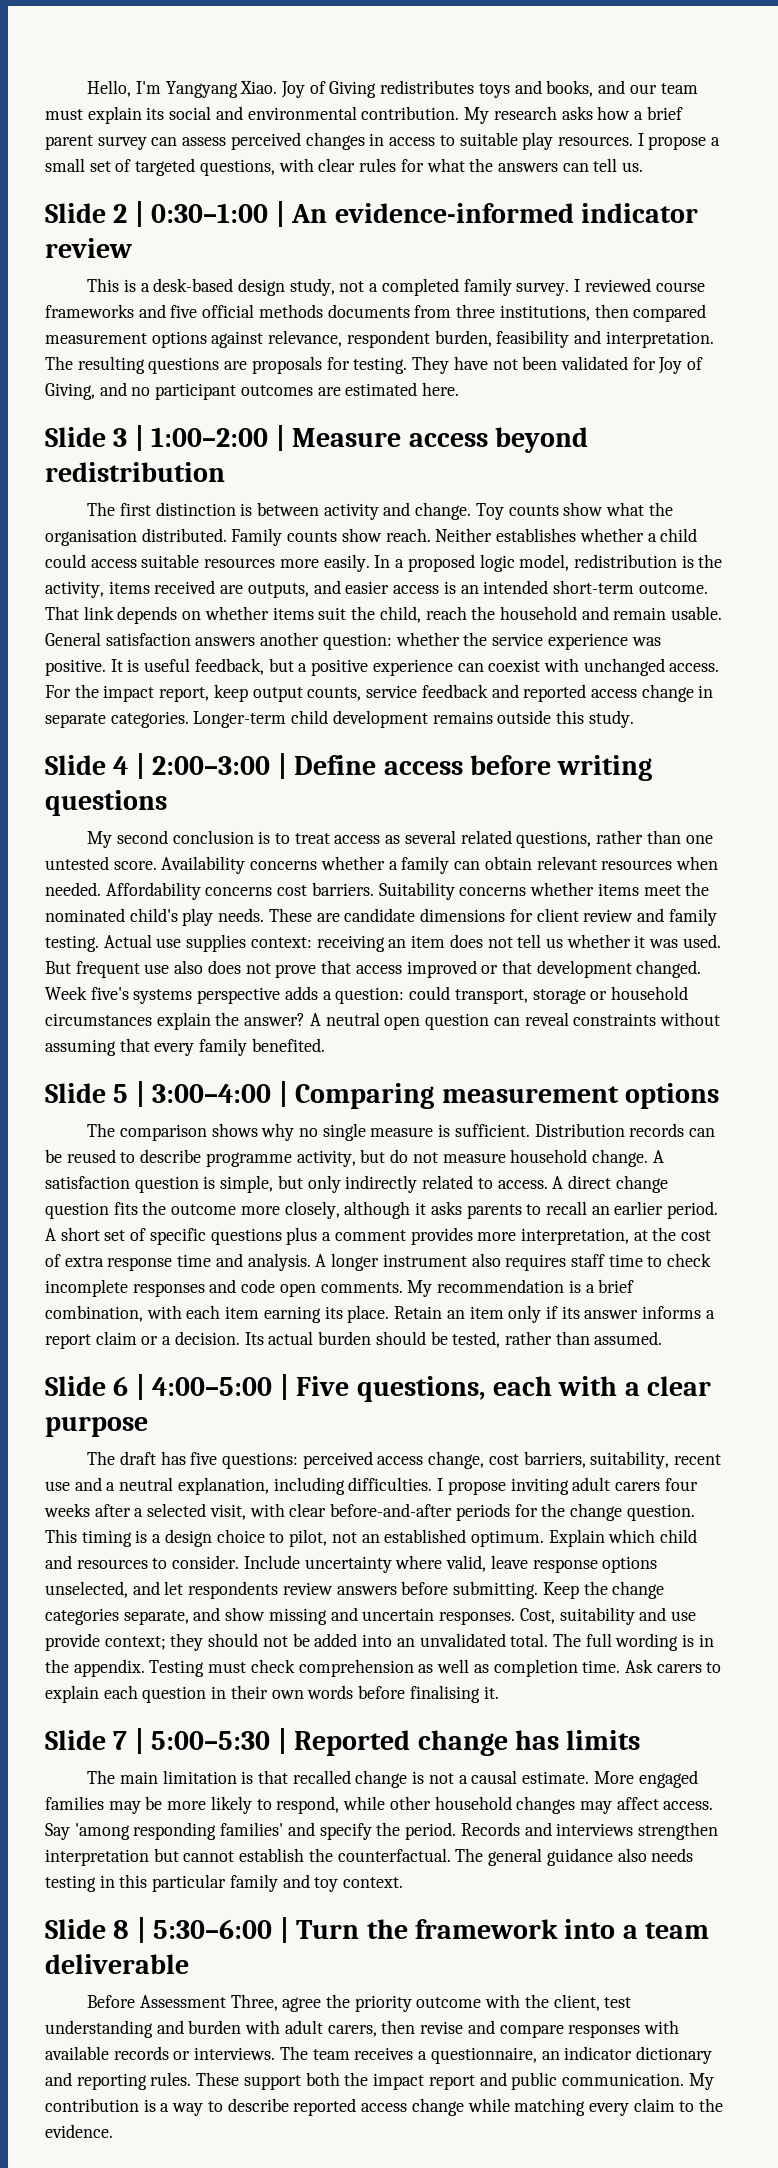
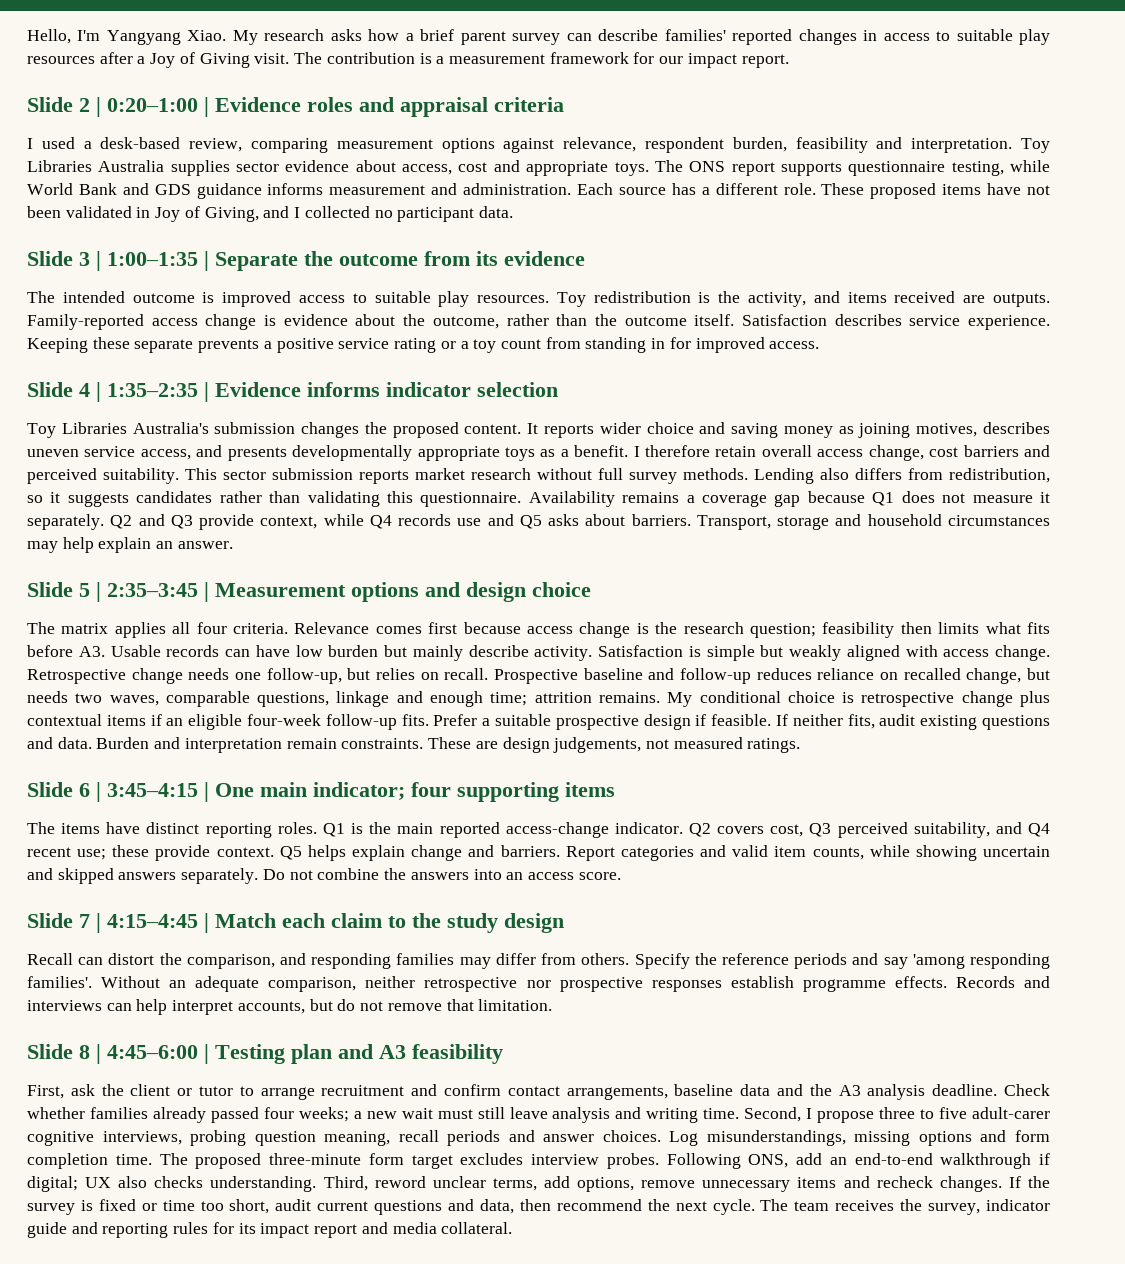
- Joy of Giving redistributes toys and books, and our team must explain its social and environmental contribution.
- My research asks how a brief parent survey can assess perceived changes in access to suitable play resources. I propose a small set of targeted questions, with clear rules for what the answers can tell us.
- Slide 2 | 0:30–1:00 | An evidence-informed indicator review
- This is a desk-based design study, not a completed family survey. I reviewed course frameworks and five official methods documents from three institutions, then compared measurement options against relevance, respondent burden, feasibility and interpretation.
+ My research asks how a brief parent survey can describe families' reported changes in access to suitable play resources after a Joy of Giving visit. The contribution is a measurement framework for our impact report.
+ Slide 2 | 0:20–1:00 | Evidence roles and appraisal criteria
+ I used a desk-based review, comparing measurement options against relevance, respondent burden, feasibility and interpretation.
- The resulting questions are proposals for testing. They have not been validated for Joy of Giving, and no participant outcomes are estimated here.
- Slide 3 | 1:00–2:00 | Measure access beyond redistribution
- The first distinction is between activity and change. Toy counts show what the organisation distributed. Family counts show reach. Neither establishes whether a child could access suitable resources more easily. In a proposed logic model, redistribution is the activity, items received are outputs, and easier access is an intended short-term outcome. That link depends on whether items suit the child, reach the household and remain usable. General satisfaction answers another question: whether the service experience was positive. It is useful feedback, but a positive experience can coexist with unchanged access. For the impact report, keep output counts, service feedback and reported access change in separate categories. Longer-term child development remains outside this study.
- Slide 4 | 2:00–3:00 | Define access before writing questions
- My second conclusion is to treat access as several related questions, rather than one untested score. Availability concerns whether a family can obtain relevant resources when needed. Affordability concerns cost barriers. Suitability concerns whether items meet the nominated child's play needs. These are candidate dimensions for client review and family testing. Actual use supplies context: receiving an item does not tell us whether it was used. But frequent use also does not prove that access improved or that development changed. Week five's systems perspective adds a question: could transport, storage or household circumstances explain the answer? A neutral open question can reveal constraints without assuming that every family benefited.
- Slide 5 | 3:00–4:00 | Comparing measurement options
- The comparison shows why no single measure is sufficient. Distribution records can be reused to describe programme activity, but do not measure household change. A satisfaction question is simple, but only indirectly related to access. A direct change question fits the outcome more closely, although it asks parents to recall an earlier period. A short set of specific questions plus a comment provides more interpretation, at the cost of extra response time and analysis. A longer instrument also requires staff time to check incomplete responses and code open comments. My recommendation is a brief combination, with each item earning its place. Retain an item only if its answer informs a report claim or a decision. Its actual burden should be tested, rather than assumed.
- Slide 6 | 4:00–5:00 | Five questions, each with a clear purpose
- The draft has five questions: perceived access change, cost barriers, suitability, recent use and a neutral explanation, including difficulties. I propose inviting adult carers four weeks after a selected visit, with clear before-and-after periods for the change question. This timing is a design choice to pilot, not an established optimum. Explain which child and resources to consider. Include uncertainty where valid, leave response options unselected, and let respondents review answers before submitting. Keep the change categories separate, and show missing and uncertain responses. Cost, suitability and use provide context; they should not be added into an unvalidated total. The full wording is in the appendix. Testing must check comprehension as well as completion time. Ask carers to explain each question in their own words before finalising it.
- Slide 7 | 5:00–5:30 | Reported change has limits
- The main limitation is that recalled change is not a causal estimate. More engaged families may be more likely to respond, while other household changes may affect access. Say 'among responding families' and specify the period. Records and interviews strengthen interpretation but cannot establish the counterfactual. The general guidance also needs testing in this particular family and toy context.
- Slide 8 | 5:30–6:00 | Turn the framework into a team deliverable
- Before Assessment Three, agree the priority outcome with the client, test understanding and burden with adult carers, then revise and compare responses with available records or interviews. The team receives a questionnaire, an indicator dictionary and reporting rules. These support both the impact report and public communication. My contribution is a way to describe reported access change while matching every claim to the evidence.
+ Toy Libraries Australia supplies sector evidence about access, cost and appropriate toys. The ONS report supports questionnaire testing, while World Bank and GDS guidance informs measurement and administration. Each source has a different role. These proposed items have not been validated in Joy of Giving, and I collected no participant data.
+ Slide 3 | 1:00–1:35 | Separate the outcome from its evidence
+ The intended outcome is improved access to suitable play resources. Toy redistribution is the activity, and items received are outputs. Family-reported access change is evidence about the outcome, rather than the outcome itself. Satisfaction describes service experience. Keeping these separate prevents a positive service rating or a toy count from standing in for improved access.
+ Slide 4 | 1:35–2:35 | Evidence informs indicator selection
+ Toy Libraries Australia's submission changes the proposed content. It reports wider choice and saving money as joining motives, describes uneven service access, and presents developmentally appropriate toys as a benefit. I therefore retain overall access change, cost barriers and perceived suitability. This sector submission reports market research without full survey methods. Lending also differs from redistribution, so it suggests candidates rather than validating this questionnaire. Availability remains a coverage gap because Q1 does not measure it separately. Q2 and Q3 provide context, while Q4 records use and Q5 asks about barriers. Transport, storage and household circumstances may help explain an answer.
+ Slide 5 | 2:35–3:45 | Measurement options and design choice
+ The matrix applies all four criteria. Relevance comes first because access change is the research question; feasibility then limits what fits before A3. Usable records can have low burden but mainly describe activity. Satisfaction is simple but weakly aligned with access change. Retrospective change needs one follow-up, but relies on recall. Prospective baseline and follow-up reduces reliance on recalled change, but needs two waves, comparable questions, linkage and enough time; attrition remains. My conditional choice is retrospective change plus contextual items if an eligible four-week follow-up fits. Prefer a suitable prospective design if feasible. If neither fits, audit existing questions and data. Burden and interpretation remain constraints. These are design judgements, not measured ratings.
+ Slide 6 | 3:45–4:15 | One main indicator; four supporting items
+ The items have distinct reporting roles. Q1 is the main reported access-change indicator. Q2 covers cost, Q3 perceived suitability, and Q4 recent use; these provide context. Q5 helps explain change and barriers. Report categories and valid item counts, while showing uncertain and skipped answers separately. Do not combine the answers into an access score.
+ Slide 7 | 4:15–4:45 | Match each claim to the study design
+ Recall can distort the comparison, and responding families may differ from others. Specify the reference periods and say 'among responding families'. Without an adequate comparison, neither retrospective nor prospective responses establish programme effects. Records and interviews can help interpret accounts, but do not remove that limitation.
+ Slide 8 | 4:45–6:00 | Testing plan and A3 feasibility
+ First, ask the client or tutor to arrange recruitment and confirm contact arrangements, baseline data and the A3 analysis deadline. Check whether families already passed four weeks; a new wait must still leave analysis and writing time. Second, I propose three to five adult-carer cognitive interviews, probing question meaning, recall periods and answer choices. Log misunderstandings, missing options and form completion time. The proposed three-minute form target excludes interview probes. Following ONS, add an end-to-end walkthrough if digital; UX also checks understanding. Third, reword unclear terms, add options, remove unnecessary items and recheck changes. If the survey is fixed or time too short, audit current questions and data, then recommend the next cycle. The team receives the survey, indicator guide and reporting rules for its impact report and media collateral.

